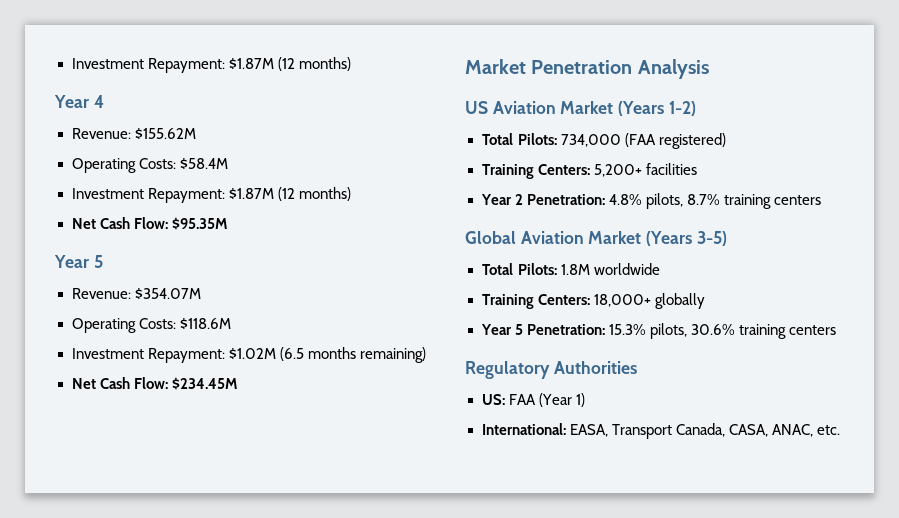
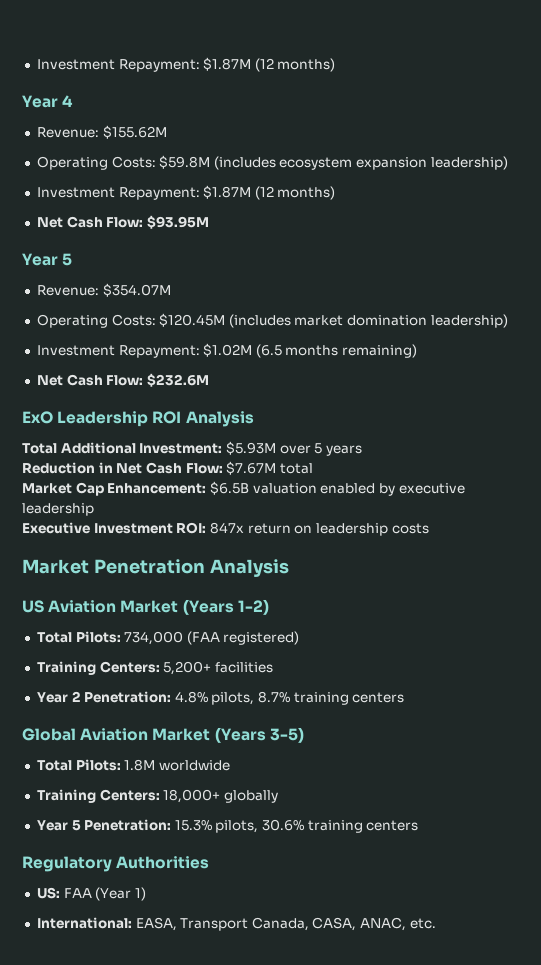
- Operating Costs: $58.4M
+ Operating Costs: $59.8M (includes ecosystem expansion leadership)
- Net Cash Flow: $95.35M
+ Net Cash Flow: $93.95M
- Operating Costs: $118.6M
+ Operating Costs: $120.45M (includes market domination leadership)
- Net Cash Flow: $234.45M
+ Net Cash Flow: $232.6M
+ ExO Leadership ROI Analysis
+ Total Additional Investment: $5.93M over 5 years
+ Reduction in Net Cash Flow: $7.67M total
+ Market Cap Enhancement: $6.5B valuation enabled by executive leadership
+ Executive Investment ROI: 847x return on leadership costs

